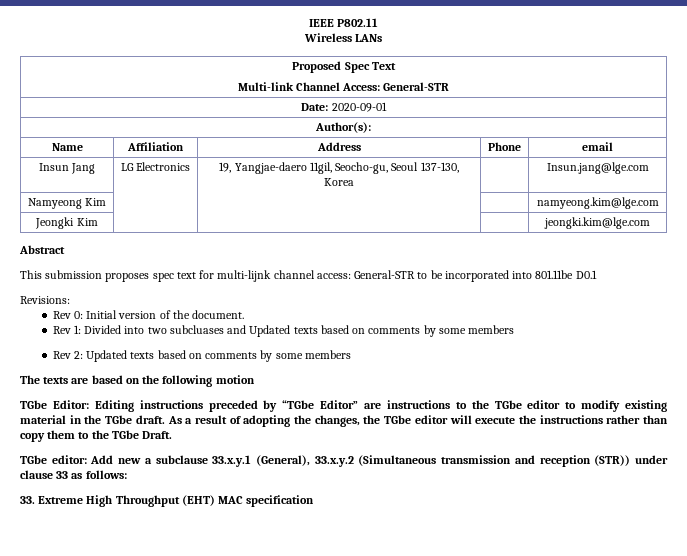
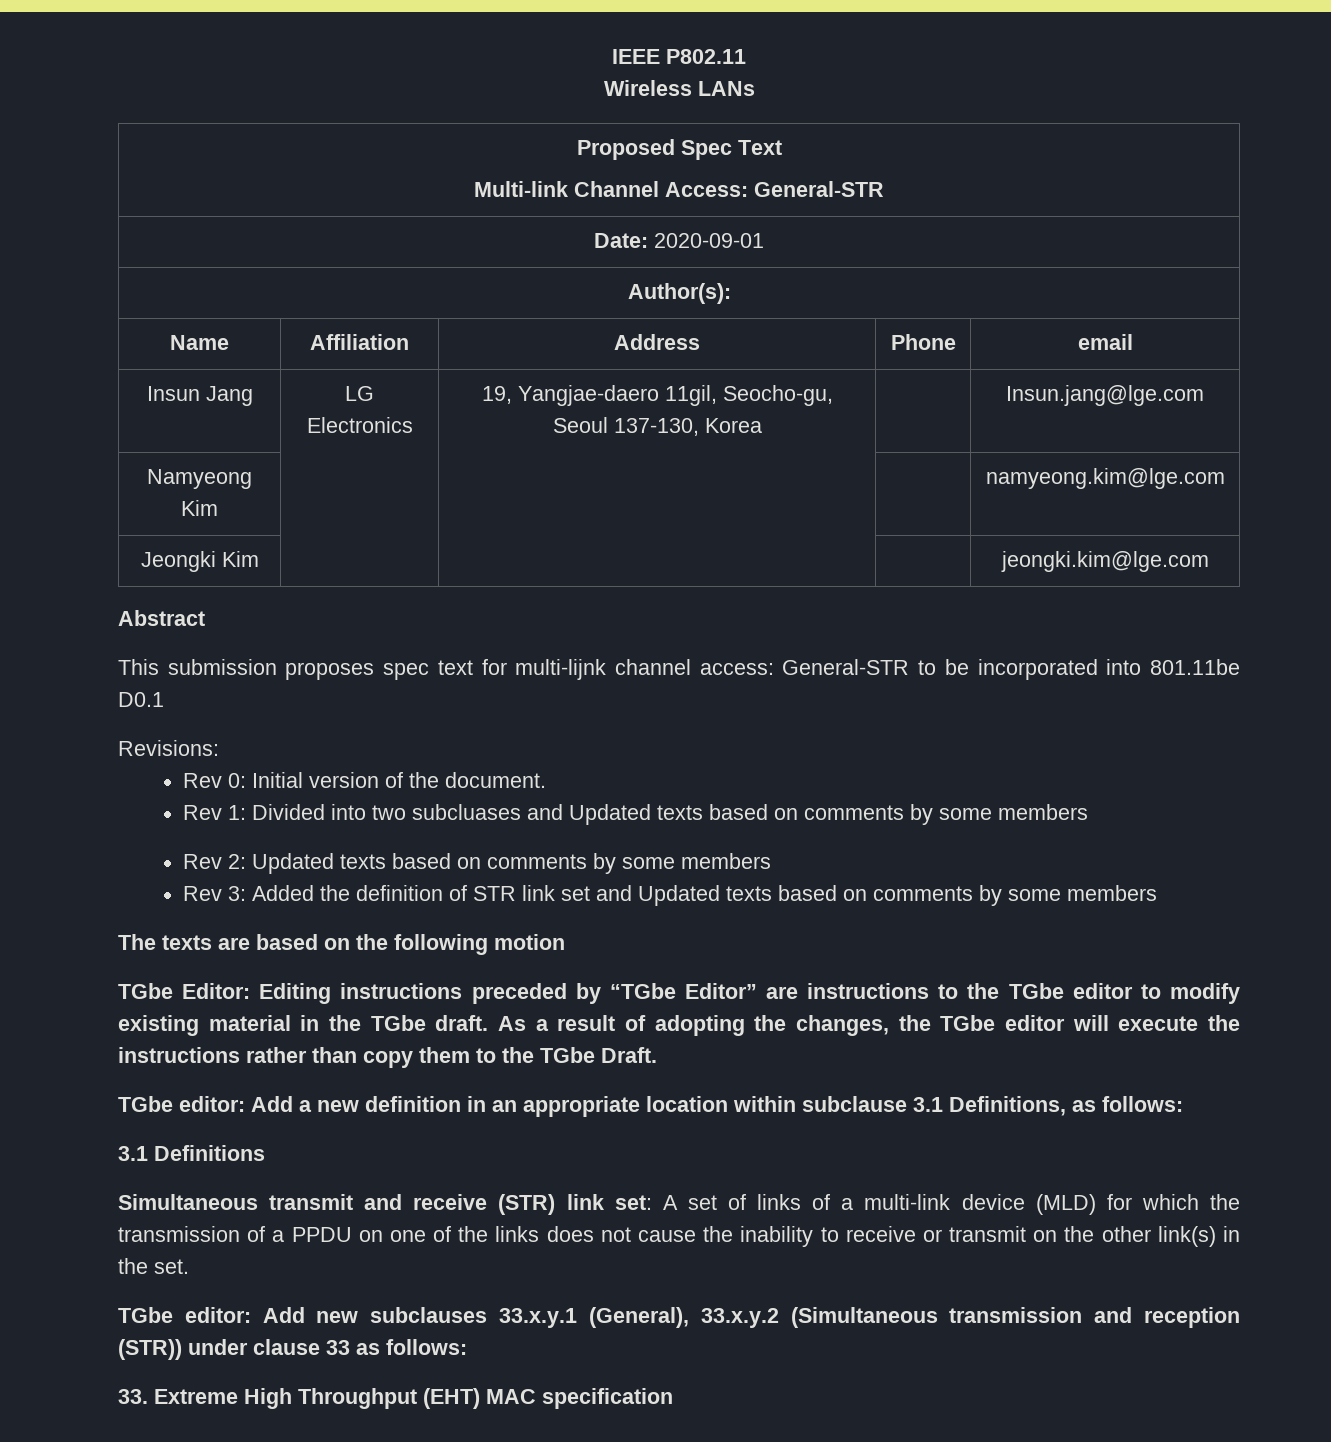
+ Rev 3: Added the definition of STR link set and Updated texts based on comments by some members
- TGbe editor: Add new a subclause 33.x.y.1 (General), 33.x.y.2 (Simultaneous transmission and reception (STR)) under clause 33 as follows:
+ TGbe editor: Add a new definition in an appropriate location within subclause 3.1 Definitions, as follows:
+ 3.1 Definitions
+ Simultaneous transmit and receive (STR) link set: A set of links of a multi-link device (MLD) for which the transmission of a PPDU on one of the links does not cause the inability to receive or transmit on the other link(s) in the set.
+ TGbe editor: Add new subclauses 33.x.y.1 (General), 33.x.y.2 (Simultaneous transmission and reception (STR)) under clause 33 as follows:

